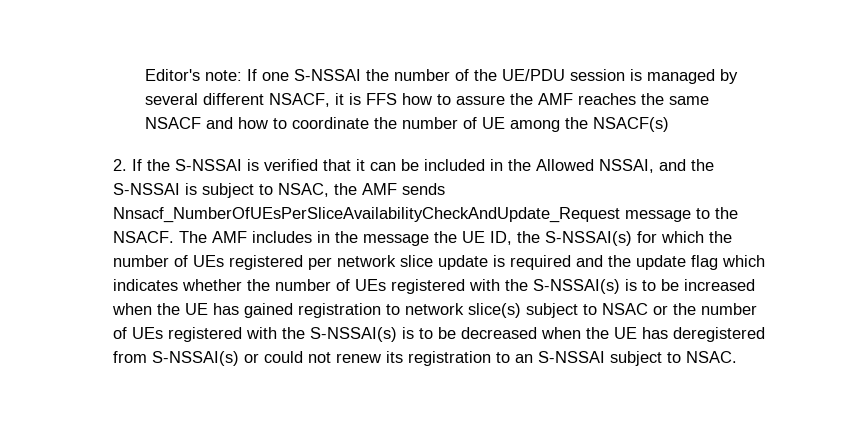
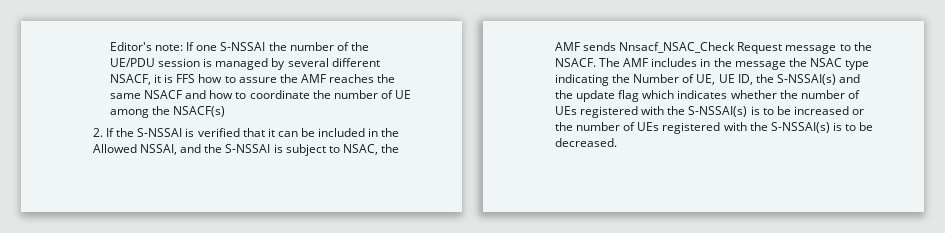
- 2. If the S-NSSAI is verified that it can be included in the Allowed NSSAI, and the S-NSSAI is subject to NSAC, the AMF sends Nnsacf_NumberOfUEsPerSliceAvailabilityCheckAndUpdate_Request message to the NSACF.
+ 2. If the S-NSSAI is verified that it can be included in the Allowed NSSAI, and the S-NSSAI is subject to NSAC, the AMF sends Nnsacf_NSAC_Check Request message to the NSACF.
- The AMF includes in the message the UE ID, the S-NSSAI(s) for which the number of UEs registered per network slice update is required and the update flag which indicates whether the number of UEs registered with the S-NSSAI(s) is to be increased when the UE has gained registration to network slice(s) subject to NSAC or the number of UEs registered with the S-NSSAI(s) is to be decreased when the UE has deregistered from S-NSSAI(s) or could not renew its registration to an S-NSSAI subject to NSAC.
+ The AMF includes in the message the NSAC type indicating the Number of UE, UE ID, the S-NSSAI(s) and the update flag which indicates whether the number of UEs registered with the S-NSSAI(s) is to be increased or the number of UEs registered with the S-NSSAI(s) is to be decreased.

